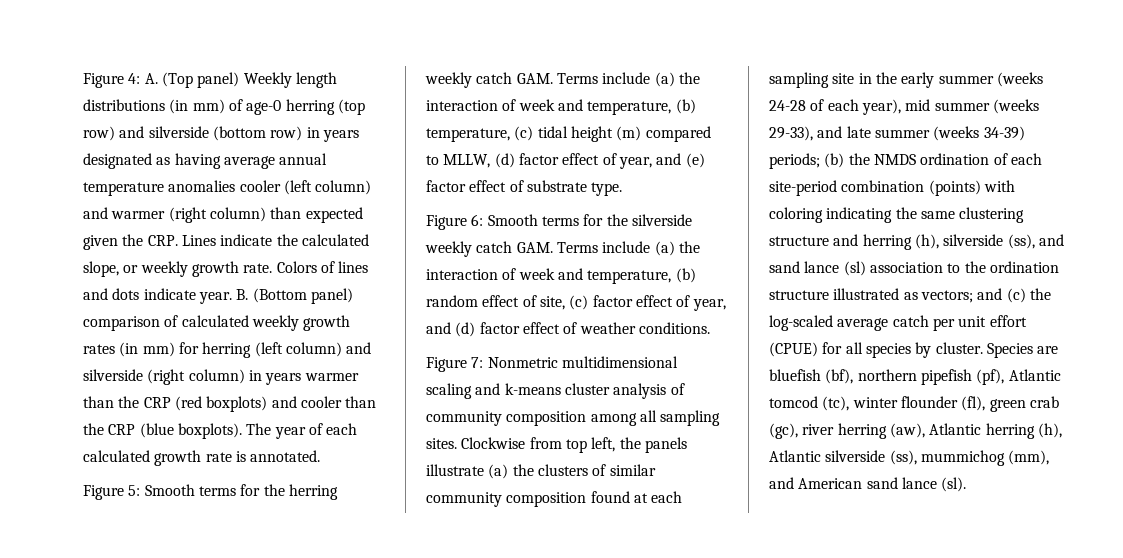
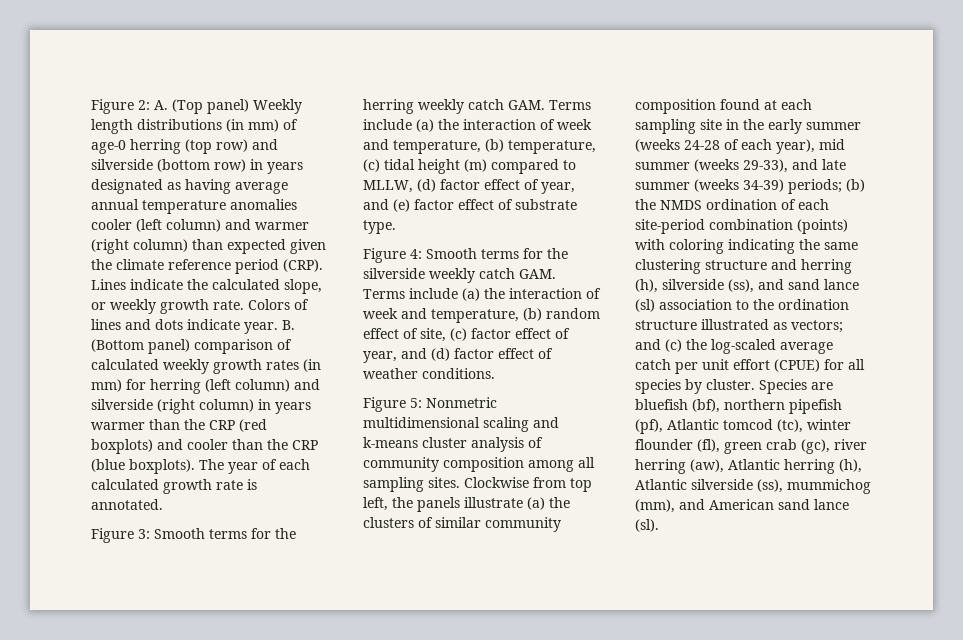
- Figure 4: A. (Top panel) Weekly length distributions (in mm) of age-0 herring (top row) and silverside (bottom row) in years designated as having average annual temperature anomalies cooler (left column) and warmer (right column) than expected given the CRP. Lines indicate the calculated slope, or weekly growth rate.
+ Figure 2: A. (Top panel) Weekly length distributions (in mm) of age-0 herring (top row) and silverside (bottom row) in years designated as having average annual temperature anomalies cooler (left column) and warmer (right column) than expected given the climate reference period (CRP). Lines indicate the calculated slope, or weekly growth rate.
- Figure 5: Smooth terms for the herring weekly catch GAM. Terms include (a) the interaction of week and temperature, (b) temperature, (c) tidal height (m) compared to MLLW, (d) factor effect of year, and (e) factor effect of substrate type.
+ Figure 3: Smooth terms for the herring weekly catch GAM. Terms include (a) the interaction of week and temperature, (b) temperature, (c) tidal height (m) compared to MLLW, (d) factor effect of year, and (e) factor effect of substrate type.
- Figure 6: Smooth terms for the silverside weekly catch GAM. Terms include (a) the interaction of week and temperature, (b) random effect of site, (c) factor effect of year, and (d) factor effect of weather conditions.
+ Figure 4: Smooth terms for the silverside weekly catch GAM. Terms include (a) the interaction of week and temperature, (b) random effect of site, (c) factor effect of year, and (d) factor effect of weather conditions.
- Figure 7: Nonmetric multidimensional scaling and k-means cluster analysis of community composition among all sampling sites.
+ Figure 5: Nonmetric multidimensional scaling and k-means cluster analysis of community composition among all sampling sites.

